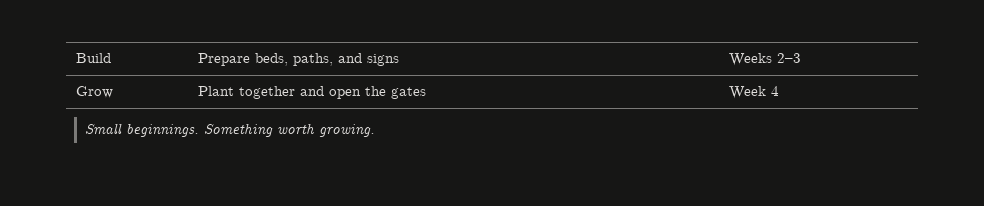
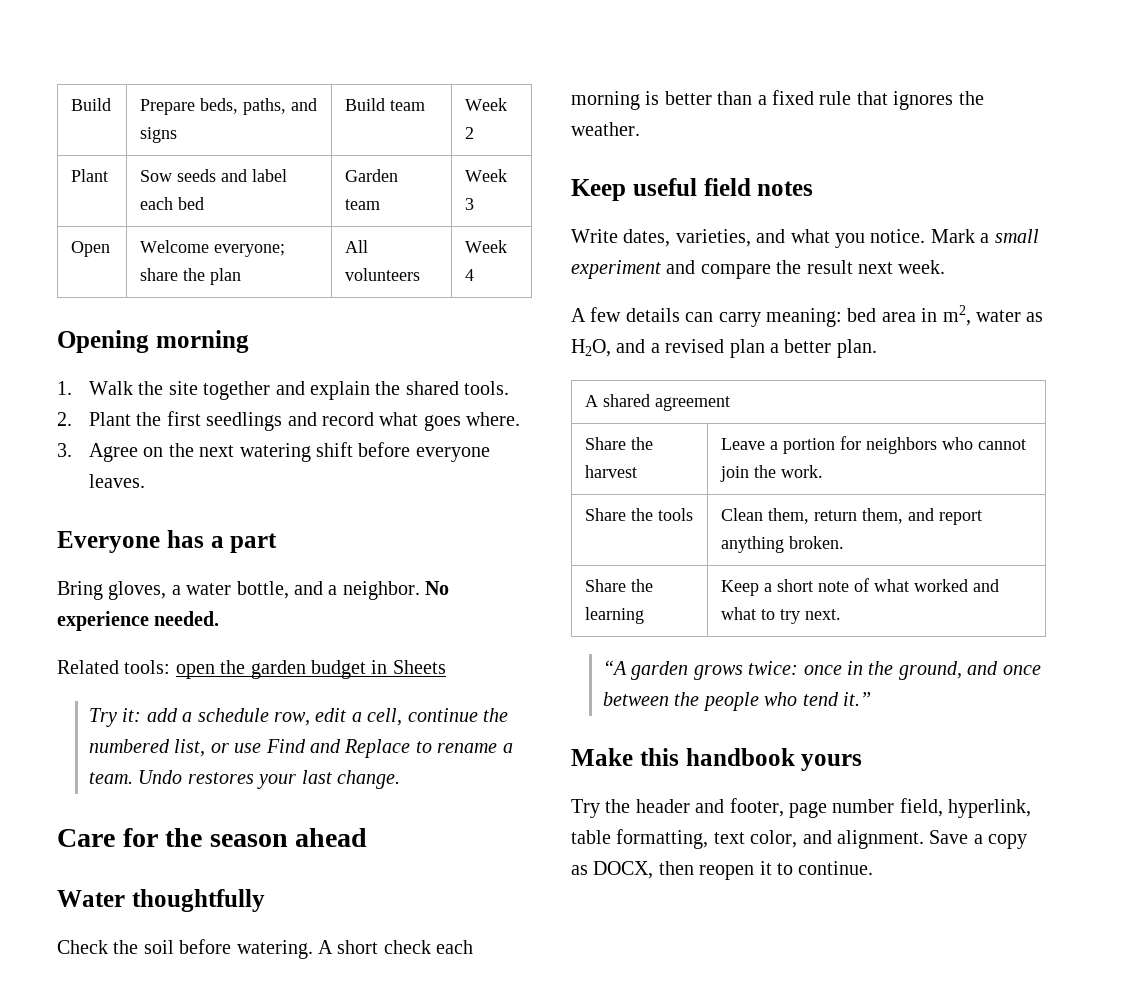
- Build | Prepare beds, paths, and signs | Weeks 2–3
- Grow | Plant together and open the gates | Week 4
- Small beginnings. Something worth growing.
+ Build | Prepare beds, paths, and signs | Build team | Week 2
+ Plant | Sow seeds and label each bed | Garden team | Week 3
+ Open | Welcome everyone; share the plan | All volunteers | Week 4
+ Opening morning
+ 1. Walk the site together and explain the shared tools.
+ 2. Plant the first seedlings and record what goes where.
+ 3. Agree on the next watering shift before everyone leaves.
+ Everyone has a part
+ Bring gloves, a water bottle, and a neighbor. No experience needed.
+ Related tools: open the garden budget in Sheets
+ Try it: add a schedule row, edit a cell, continue the numbered list, or use Find and Replace to rename a team. Undo restores your last change.
+ Care for the season ahead
+ Water thoughtfully
+ Check the soil before watering. A short check each morning is better than a fixed rule that ignores the weather.
+ Keep useful field notes
+ Write dates, varieties, and what you notice. Mark a small experiment and compare the result next week.
+ A few details can carry meaning: bed area in m2, water as H2O, and a revised plan a better plan.
+ A shared agreement
+ Share the harvest | Leave a portion for neighbors who cannot join the work.
+ Share the tools | Clean them, return them, and report anything broken.
+ Share the learning | Keep a short note of what worked and what to try next.
+ “A garden grows twice: once in the ground, and once between the people who tend it.”
+ Make this handbook yours
+ Try the header and footer, page number field, hyperlink, table formatting, text color, and alignment. Save a copy as DOCX, then reopen it to continue.

